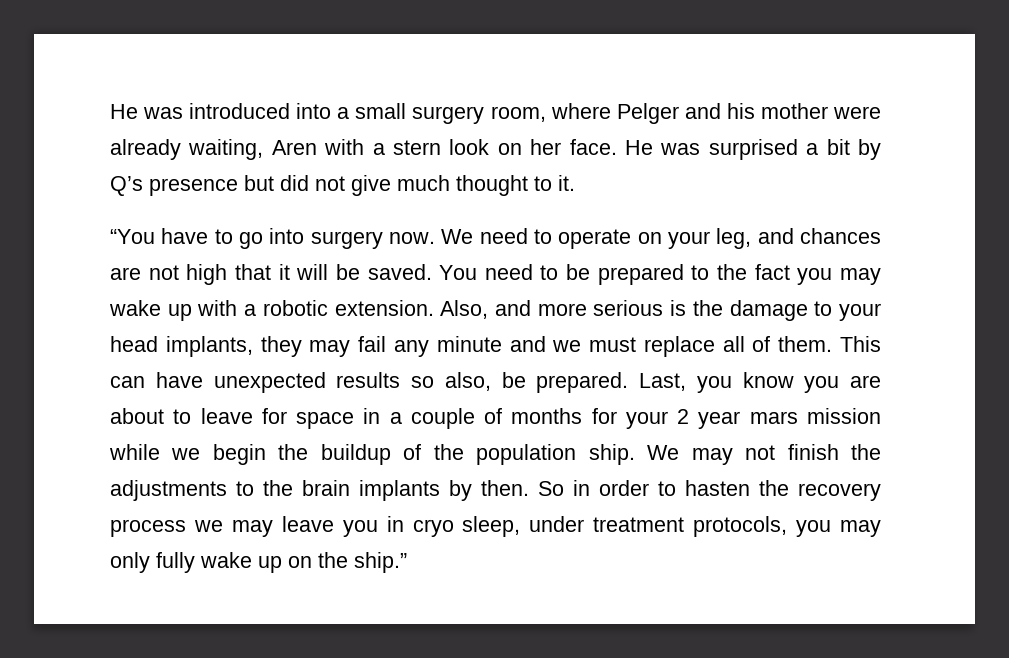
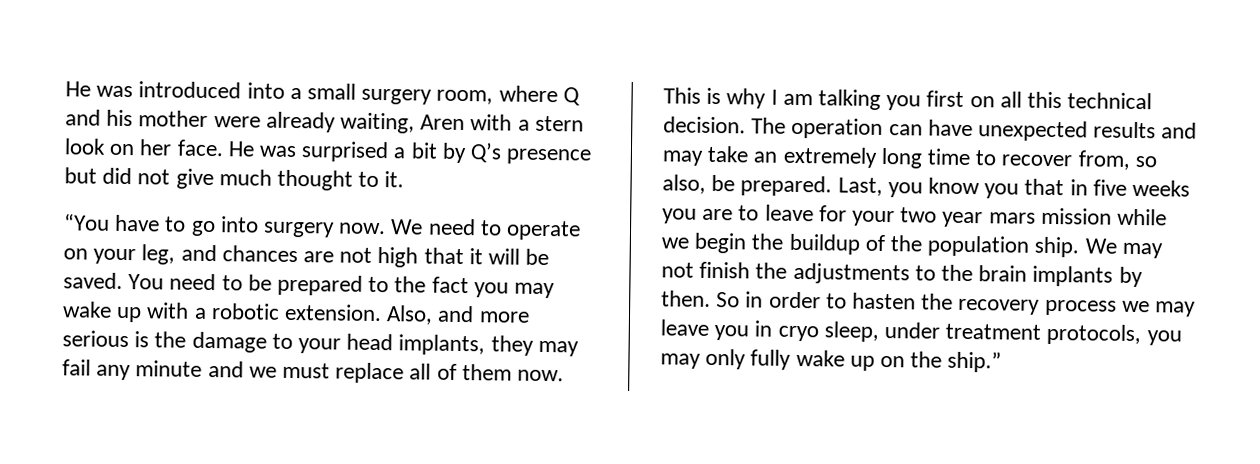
- He was introduced into a small surgery room, where Pelger and his mother were already waiting, Aren with a stern look on her face.
+ He was introduced into a small surgery room, where Q and his mother were already waiting, Aren with a stern look on her face.
- Also, and more serious is the damage to your head implants, they may fail any minute and we must replace all of them. This can have unexpected results so also, be prepared.
+ Also, and more serious is the damage to your head implants, they may fail any minute and we must replace all of them now. This is why I am talking you first on all this technical decision. The operation can have unexpected results and may take an extremely long time to recover from, so also, be prepared.
- Last, you know you are about to leave for space in a couple of months for your 2 year mars mission while we begin the buildup of the population ship.
+ Last, you know you that in five weeks you are to leave for your two year mars mission while we begin the buildup of the population ship.

